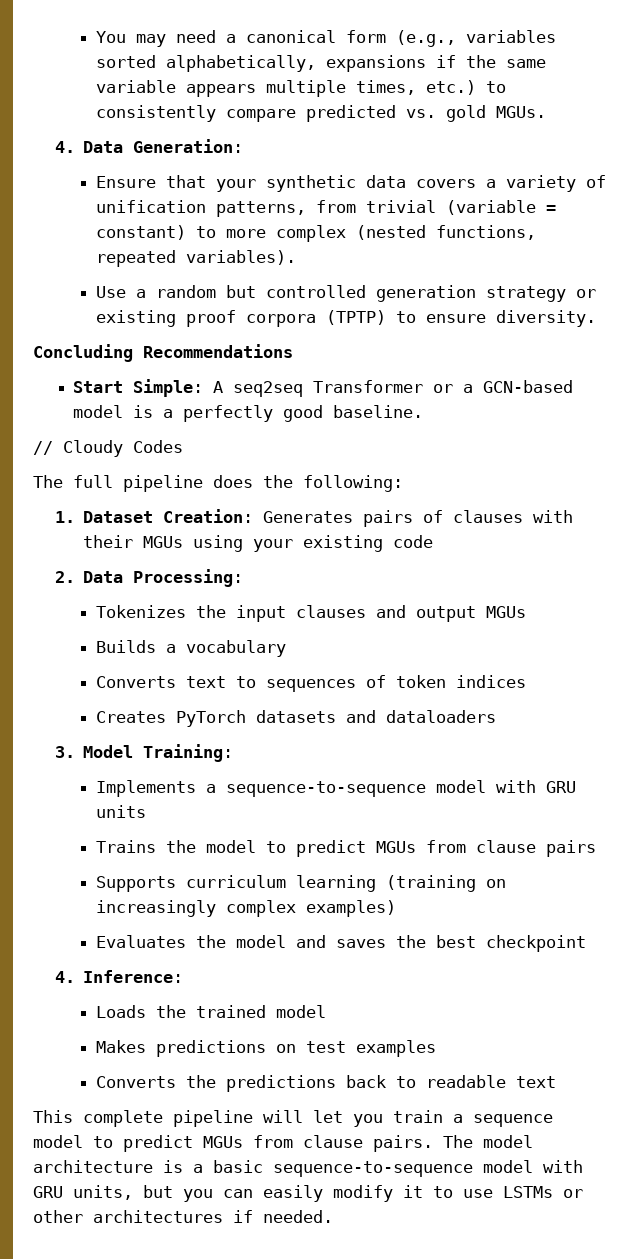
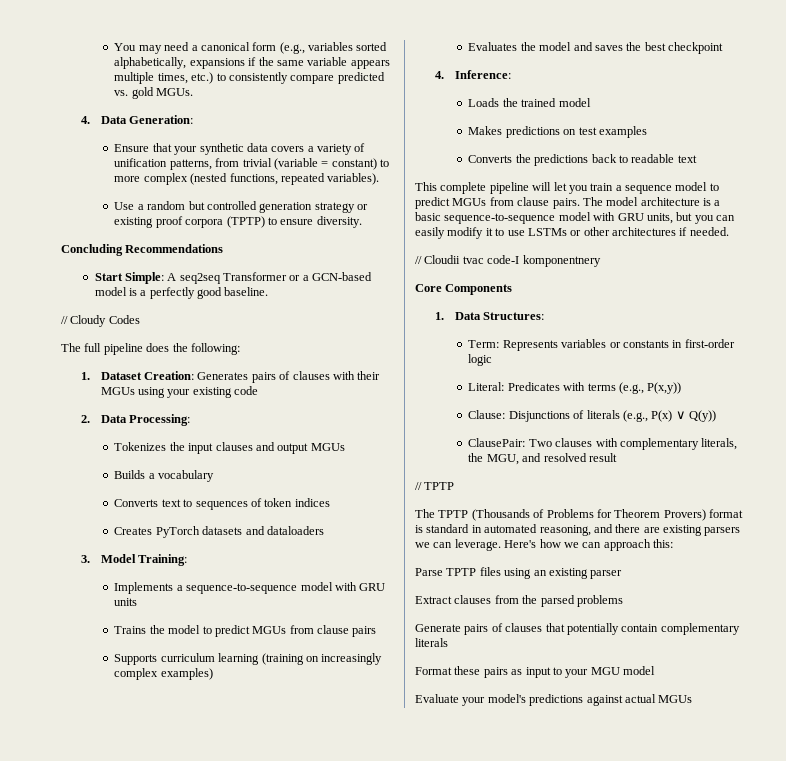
+ // Cloudii tvac code-I komponentnery
+ Core Components
+ 1. Data Structures:
+ Term: Represents variables or constants in first-order logic
+ Literal: Predicates with terms (e.g., P(x,y))
+ Clause: Disjunctions of literals (e.g., P(x) ∨ Q(y))
+ ClausePair: Two clauses with complementary literals, the MGU, and resolved result
+ // TPTP
+ The TPTP (Thousands of Problems for Theorem Provers) format is standard in automated reasoning, and there are existing parsers we can leverage. Here's how we can approach this:
+ Parse TPTP files using an existing parser
+ Extract clauses from the parsed problems
+ Generate pairs of clauses that potentially contain complementary literals
+ Format these pairs as input to your MGU model
+ Evaluate your model's predictions against actual MGUs

